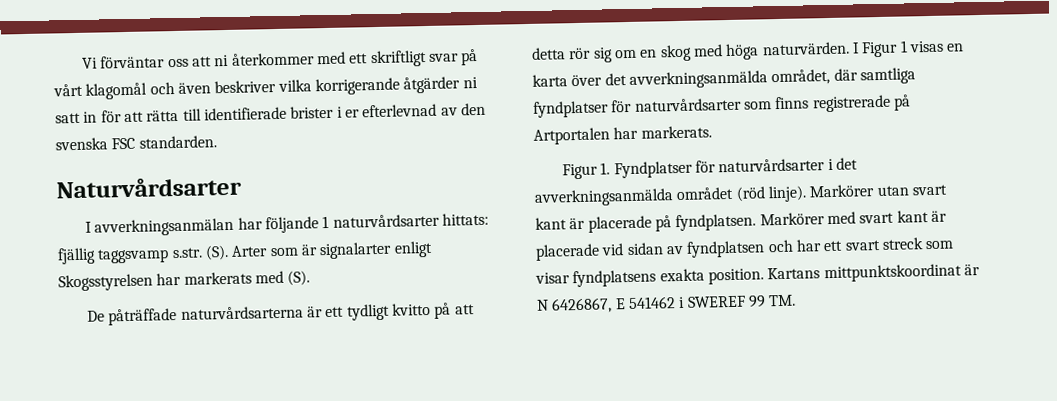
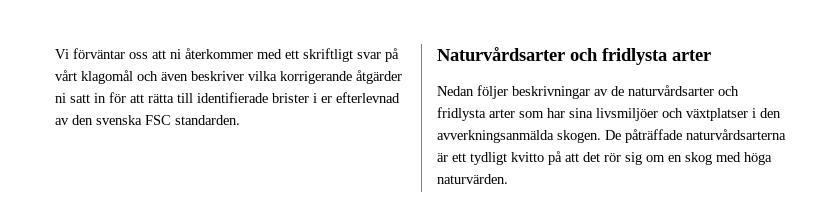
- Naturvårdsarter
- I avverkningsanmälan har följande 1 naturvårdsarter hittats: fjällig taggsvamp s.str. (S). Arter som är signalarter enligt Skogsstyrelsen har markerats med (S).
- De påträffade naturvårdsarterna är ett tydligt kvitto på att detta rör sig om en skog med höga naturvärden. I Figur 1 visas en karta över det avverkningsanmälda området, där samtliga fyndplatser för naturvårdsarter som finns registrerade på Artportalen har markerats.
- Figur 1. Fyndplatser för naturvårdsarter i det avverkningsanmälda området (röd linje). Markörer utan svart kant är placerade på fyndplatsen. Markörer med svart kant är placerade vid sidan av fyndplatsen och har ett svart streck som visar fyndplatsens exakta position. Kartans mittpunktskoordinat är N 6426867, E 541462 i SWEREF 99 TM.
+ Naturvårdsarter och fridlysta arter
+ Nedan följer beskrivningar av de naturvårdsarter och fridlysta arter som har sina livsmiljöer och växtplatser i den avverkningsanmälda skogen. De påträffade naturvårdsarterna är ett tydligt kvitto på att det rör sig om en skog med höga naturvärden.

